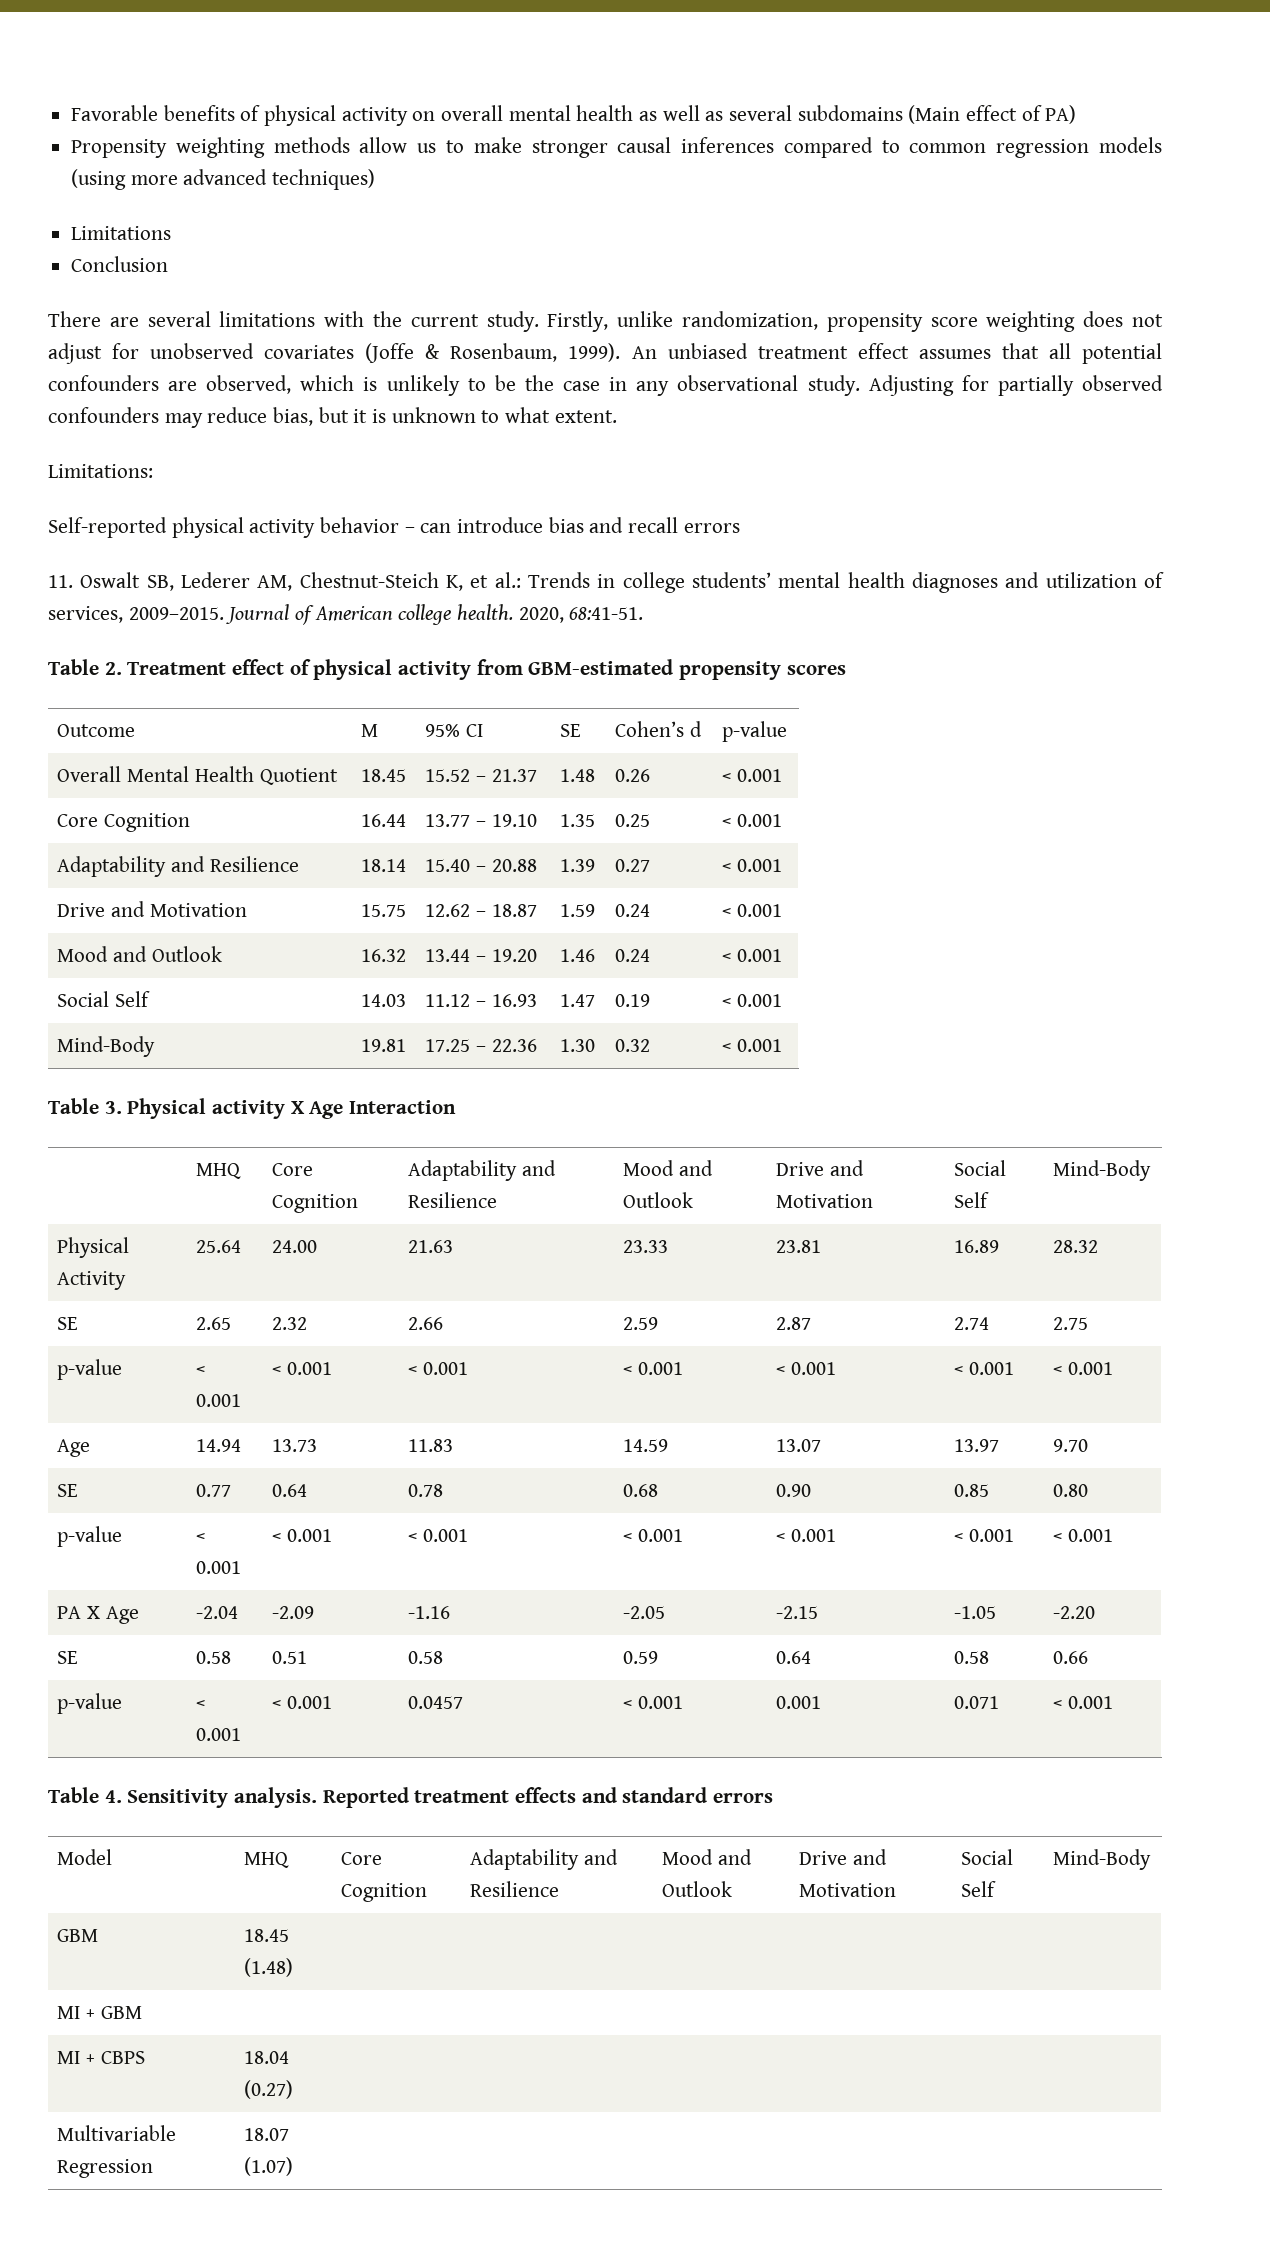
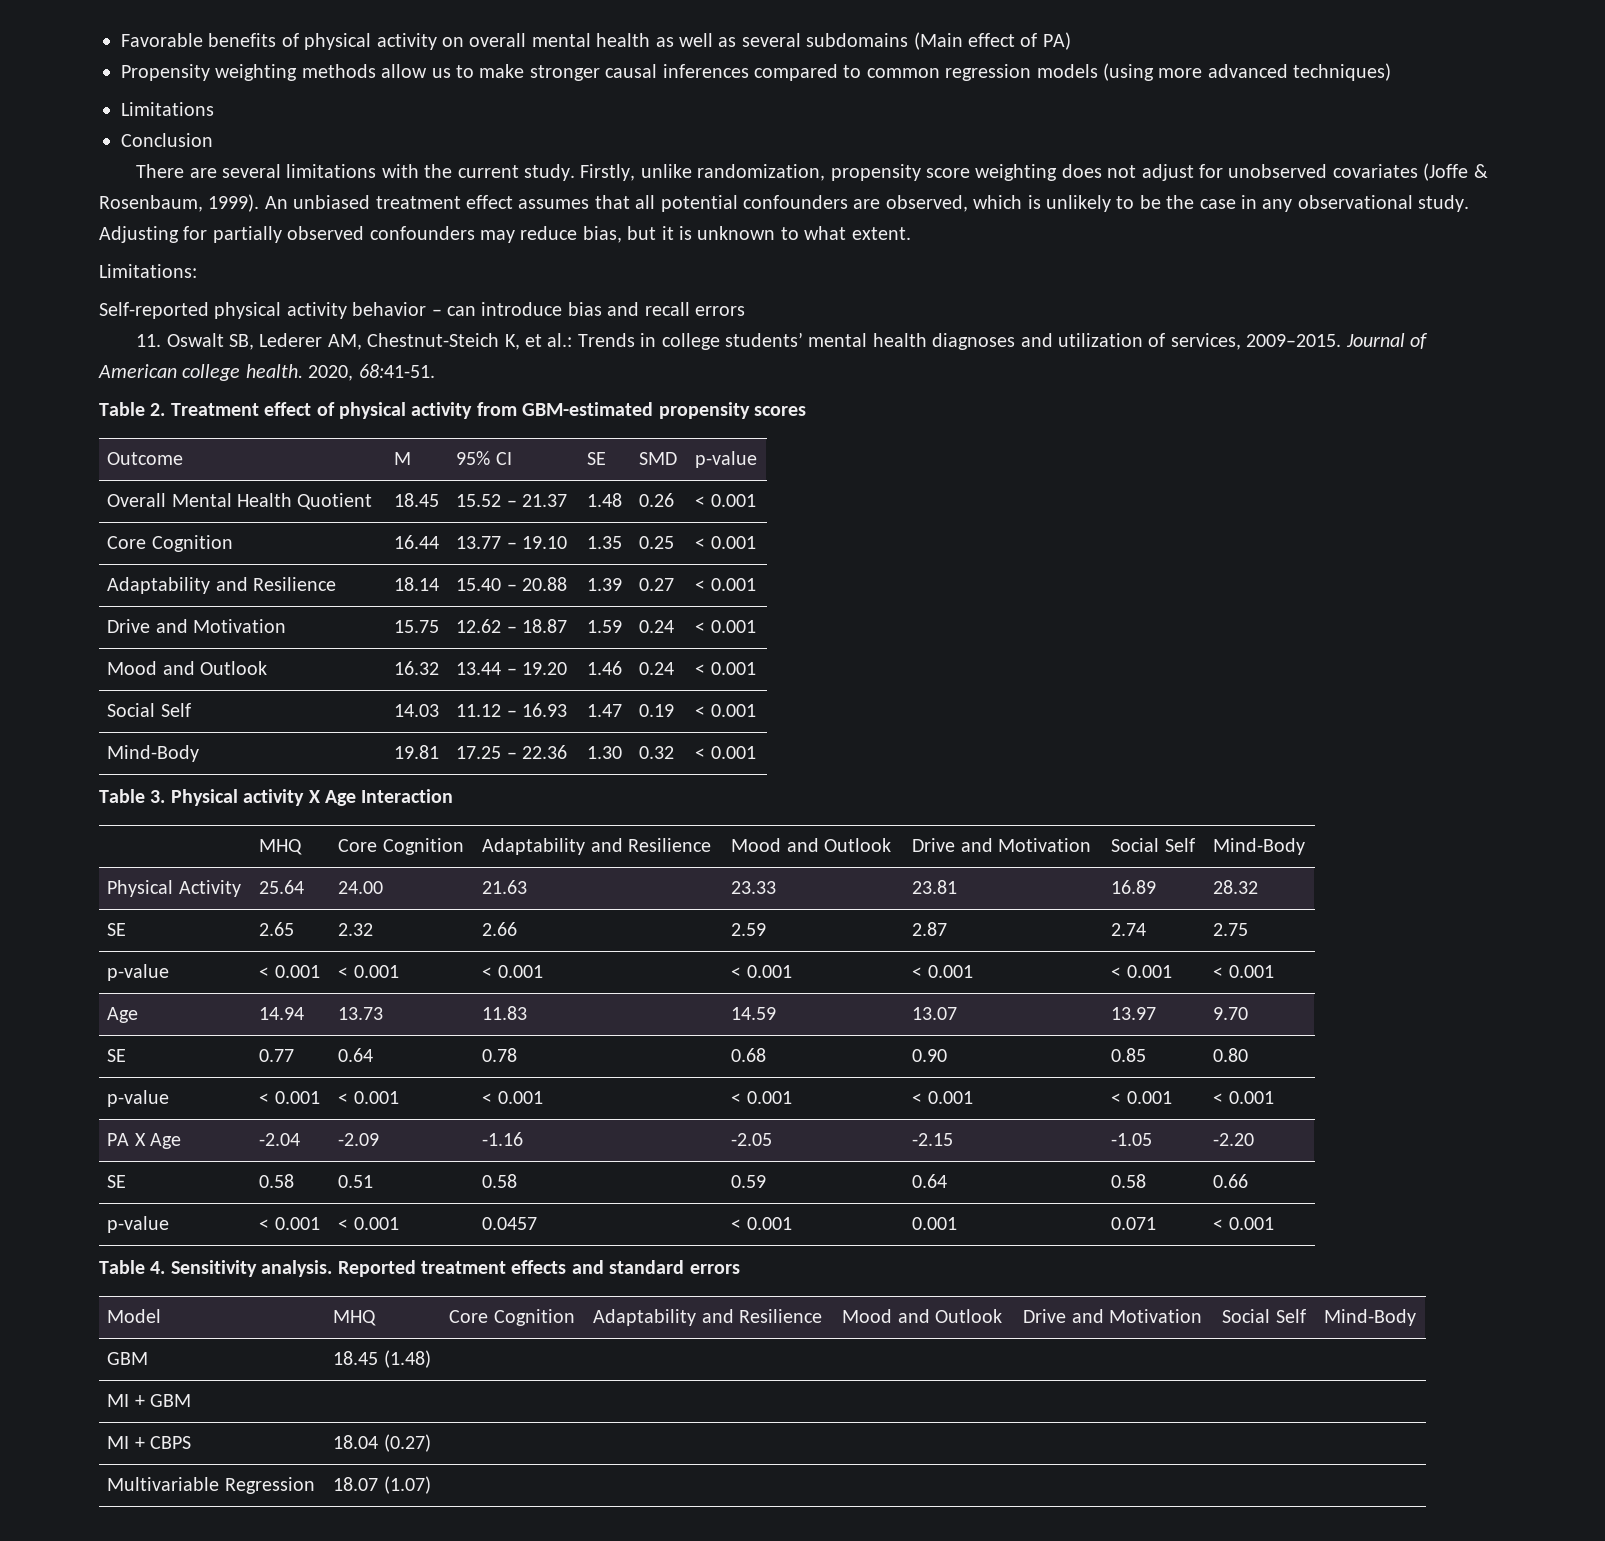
- Outcome | M | 95% CI | SE | Cohen’s d | p-value
+ Outcome | M | 95% CI | SE | SMD | p-value

